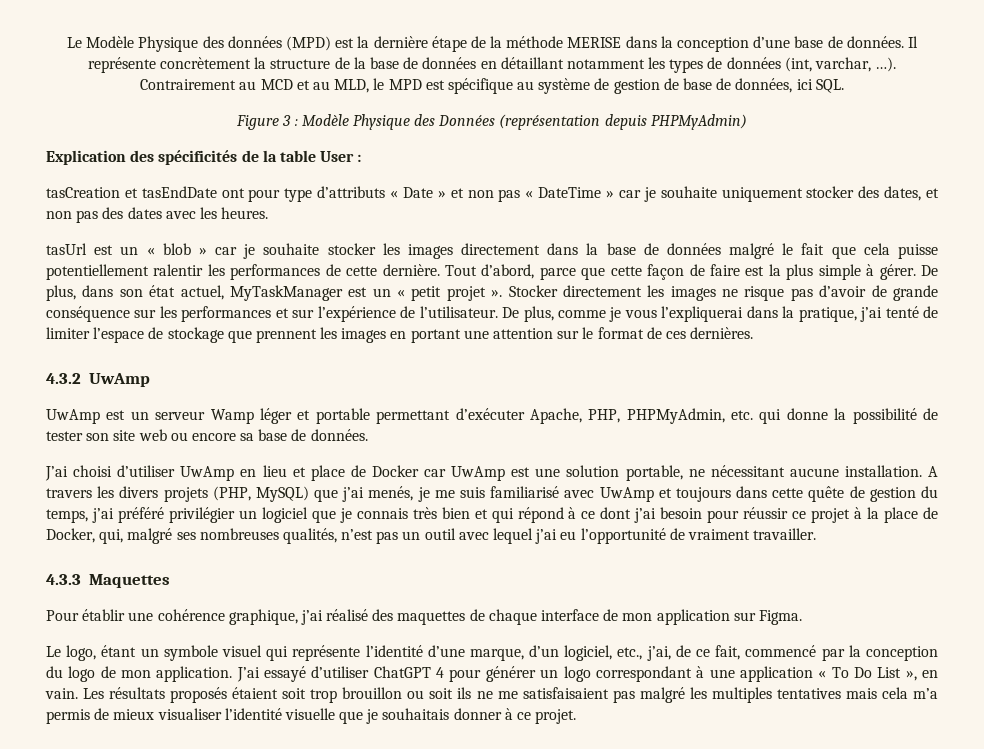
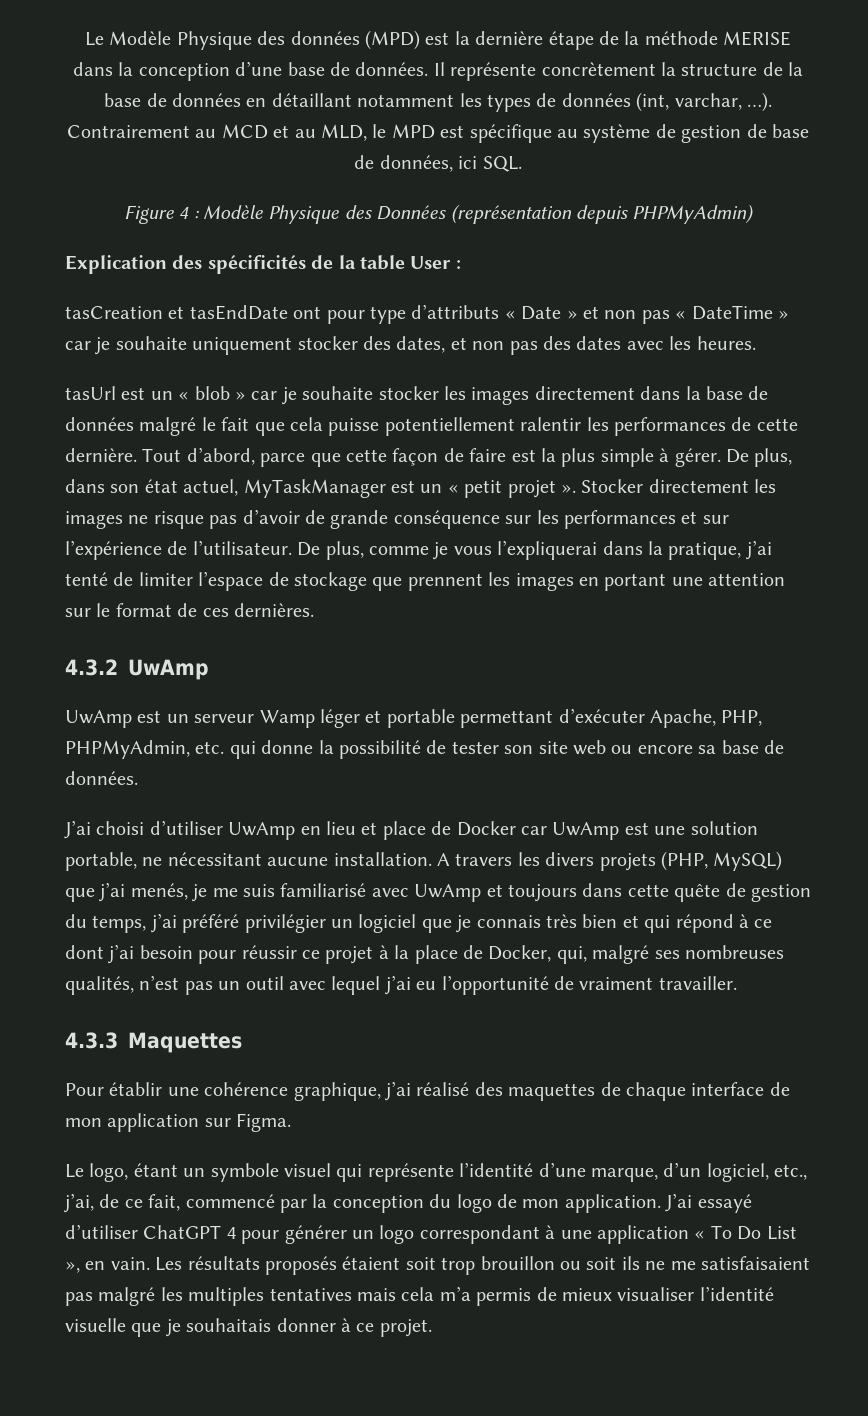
- Figure 3 : Modèle Physique des Données (représentation depuis PHPMyAdmin)
+ Figure 4 : Modèle Physique des Données (représentation depuis PHPMyAdmin)

